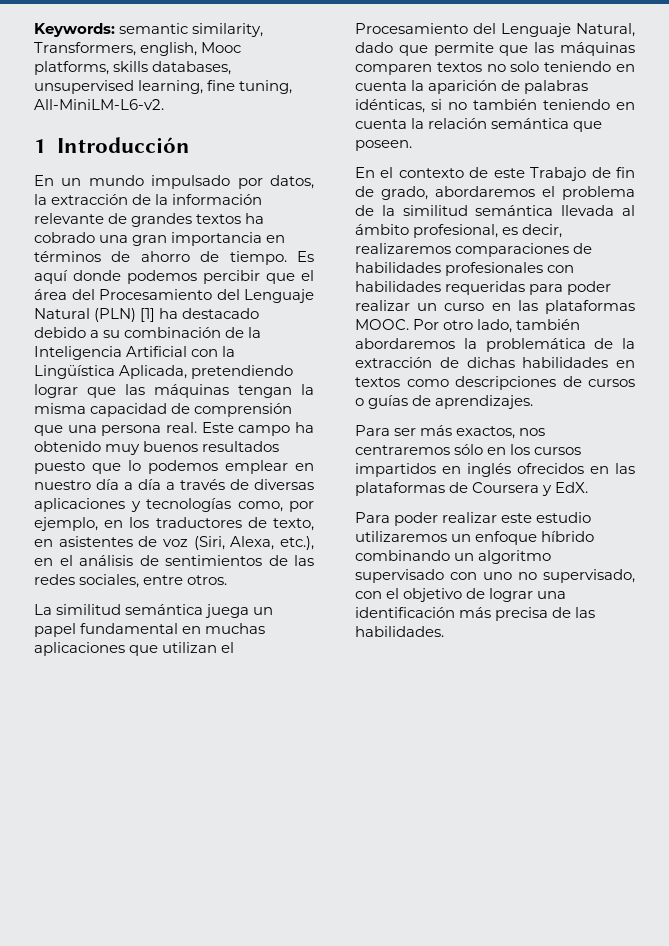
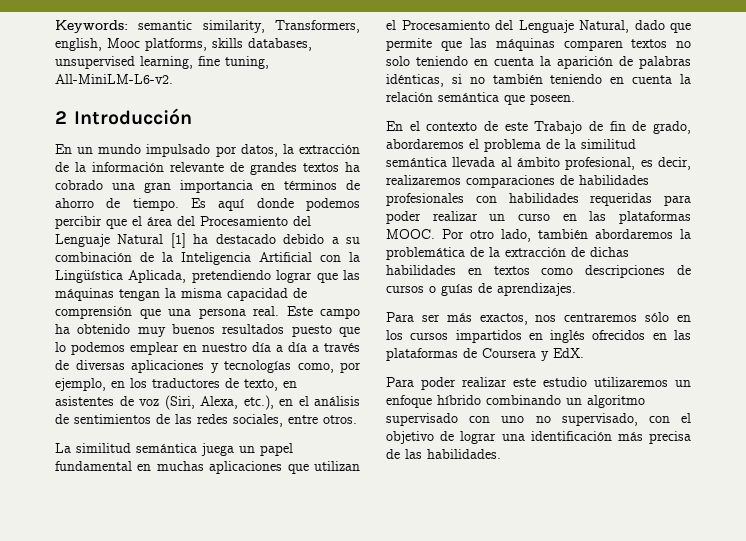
- 1 Introducción
+ 2 Introducción
- Es aquí donde podemos percibir que el área del Procesamiento del Lenguaje Natural (PLN) [1] ha destacado debido a su combinación de la Inteligencia Artificial con la Lingüística Aplicada, pretendiendo lograr que las máquinas tengan la misma capacidad de comprensión que una persona real.
+ Es aquí donde podemos percibir que el área del Procesamiento del Lenguaje Natural [1] ha destacado debido a su combinación de la Inteligencia Artificial con la Lingüística Aplicada, pretendiendo lograr que las máquinas tengan la misma capacidad de comprensión que una persona real.

